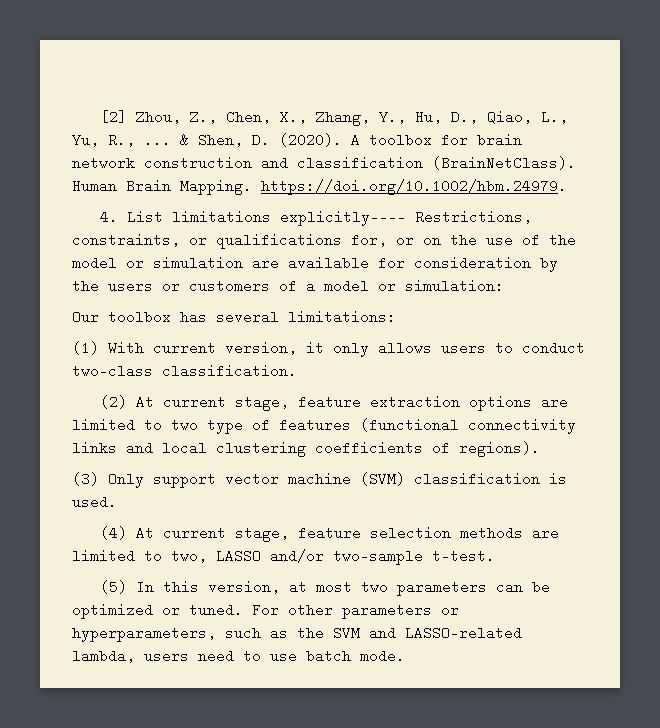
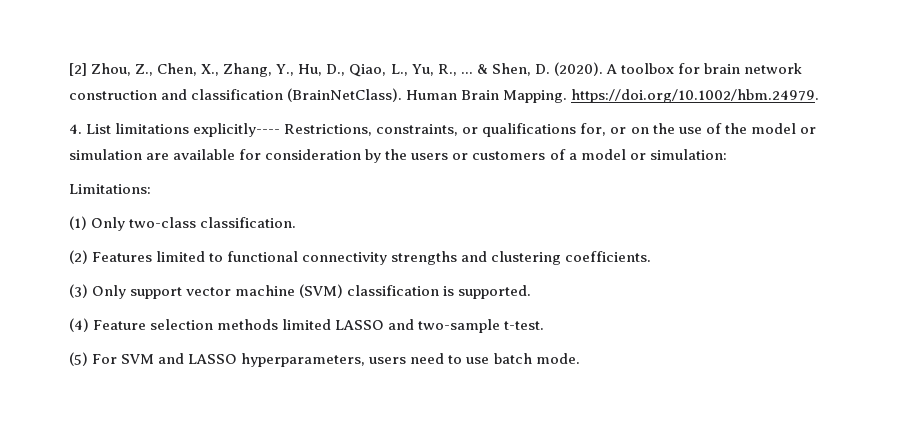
- Our toolbox has several limitations:
- (1) With current version, it only allows users to conduct two-class classification.
- (2) At current stage, feature extraction options are limited to two type of features (functional connectivity links and local clustering coefficients of regions).
+ Limitations:
+ (1) Only two-class classification.
+ (2) Features limited to functional connectivity strengths and clustering coefficients.
- (3) Only support vector machine (SVM) classification is used.
+ (3) Only support vector machine (SVM) classification is supported.
- (4) At current stage, feature selection methods are limited to two, LASSO and/or two-sample t-test.
- (5) In this version, at most two parameters can be optimized or tuned. For other parameters or hyperparameters, such as the SVM and LASSO-related lambda, users need to use batch mode.
+ (4) Feature selection methods limited LASSO and two-sample t-test.
+ (5) For SVM and LASSO hyperparameters, users need to use batch mode.

